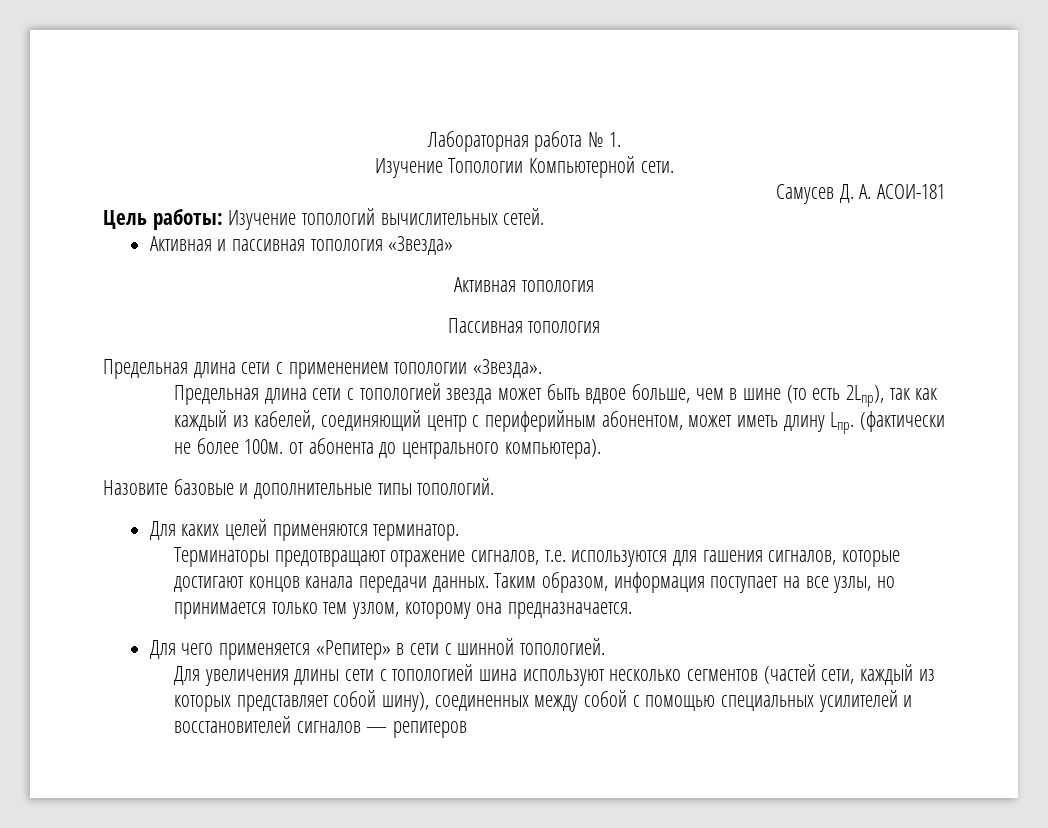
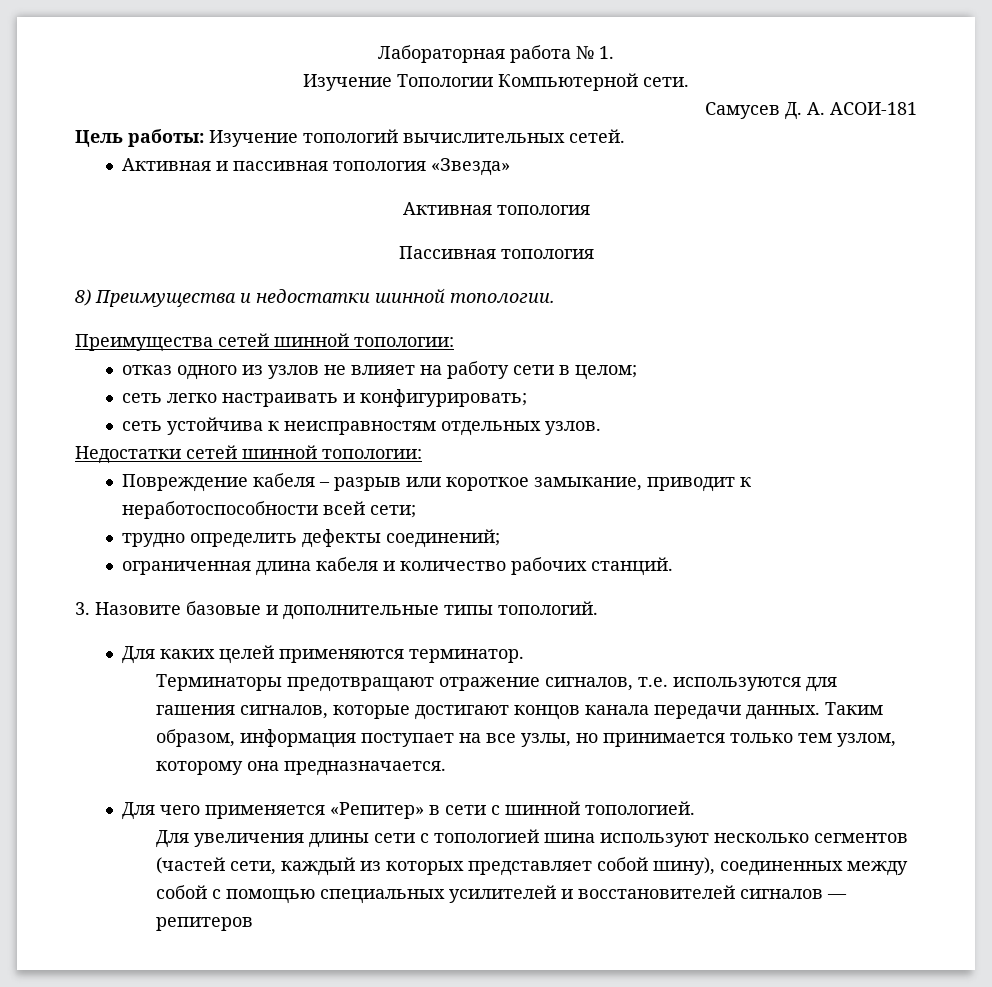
- Предельная длина сети с применением топологии «Звезда».
- Предельная длина сети с топологией звезда может быть вдвое больше, чем в шине (то есть 2Lпр), так как каждый из кабелей, соединяющий центр с периферийным абонентом, может иметь длину Lпр. (фактически не более 100м. от абонента до центрального компьютера).
- Назовите базовые и дополнительные типы топологий.
+ 8) Преимущества и недостатки шинной топологии.
+ Преимущества сетей шинной топологии:
+ отказ одного из узлов не влияет на работу сети в целом;
+ сеть легко настраивать и конфигурировать;
+ сеть устойчива к неисправностям отдельных узлов.
+ Недостатки сетей шинной топологии:
+ Повреждение кабеля – разрыв или короткое замыкание, приводит к неработоспособности всей сети;
+ трудно определить дефекты соединений;
+ ограниченная длина кабеля и количество рабочих станций.
+ 3. Назовите базовые и дополнительные типы топологий.

